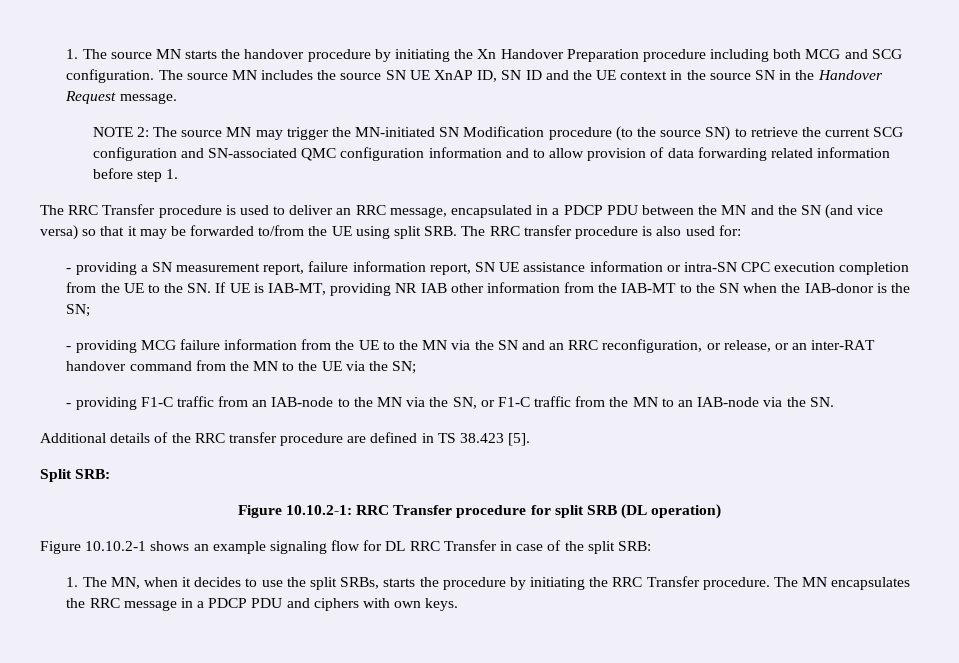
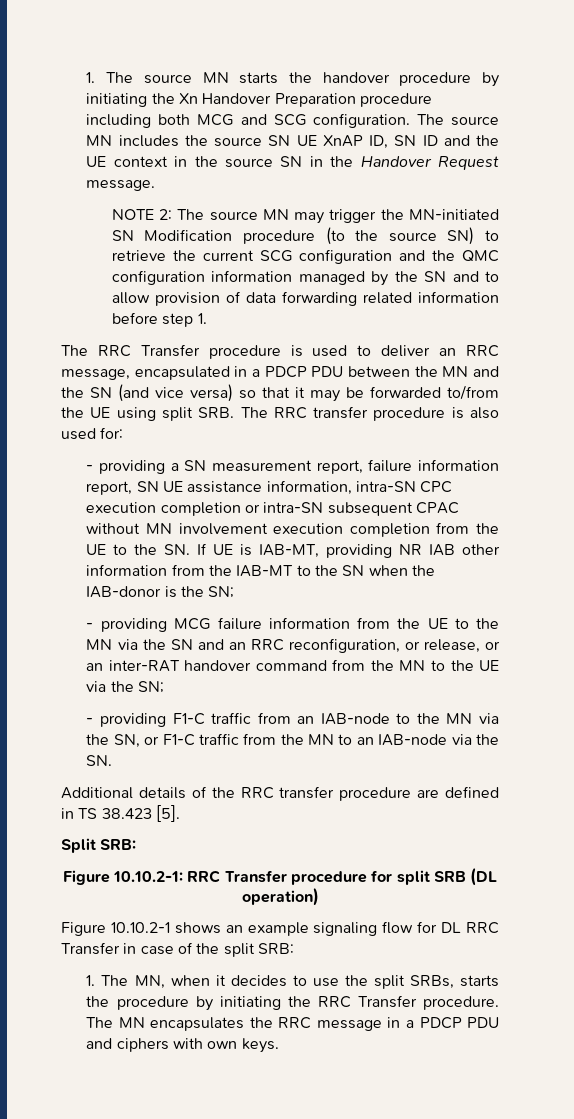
- NOTE 2: The source MN may trigger the MN-initiated SN Modification procedure (to the source SN) to retrieve the current SCG configuration and SN-associated QMC configuration information and to allow provision of data forwarding related information before step 1.
+ NOTE 2: The source MN may trigger the MN-initiated SN Modification procedure (to the source SN) to retrieve the current SCG configuration and the QMC configuration information managed by the SN and to allow provision of data forwarding related information before step 1.
- - providing a SN measurement report, failure information report, SN UE assistance information or intra-SN CPC execution completion from the UE to the SN. If UE is IAB-MT, providing NR IAB other information from the IAB-MT to the SN when the IAB-donor is the SN;
+ - providing a SN measurement report, failure information report, SN UE assistance information, intra-SN CPC execution completion or intra-SN subsequent CPAC without MN involvement execution completion from the UE to the SN. If UE is IAB-MT, providing NR IAB other information from the IAB-MT to the SN when the IAB-donor is the SN;

